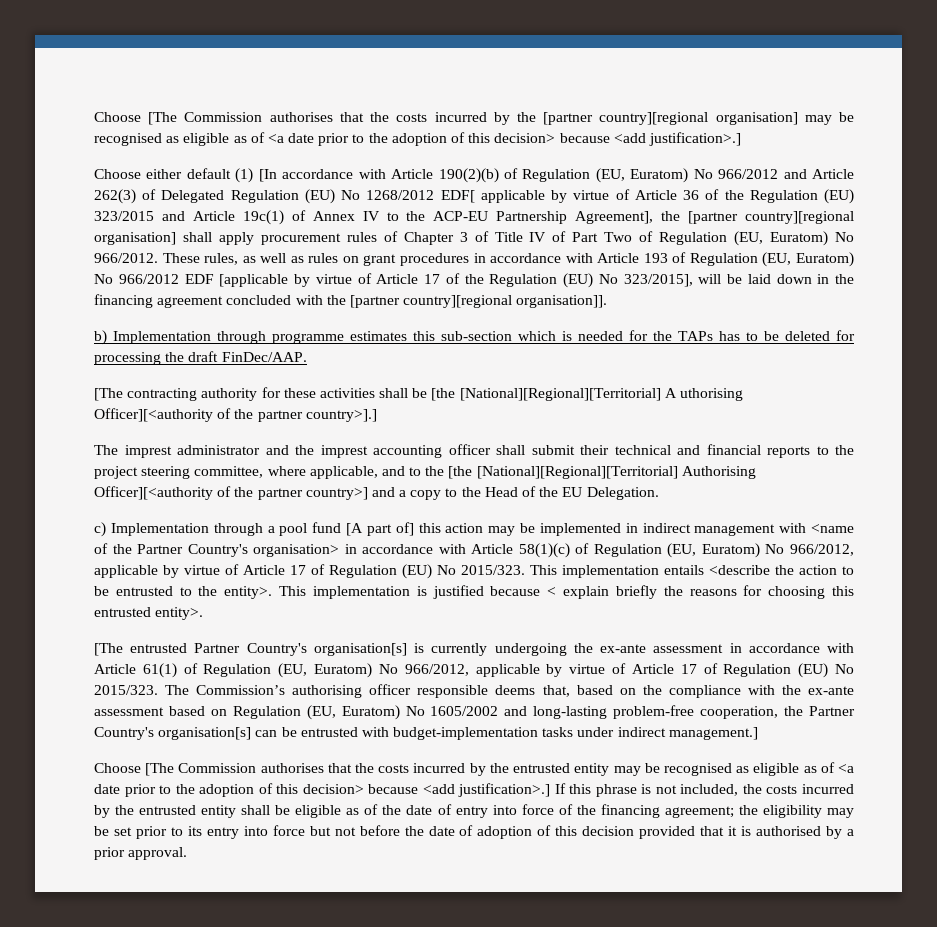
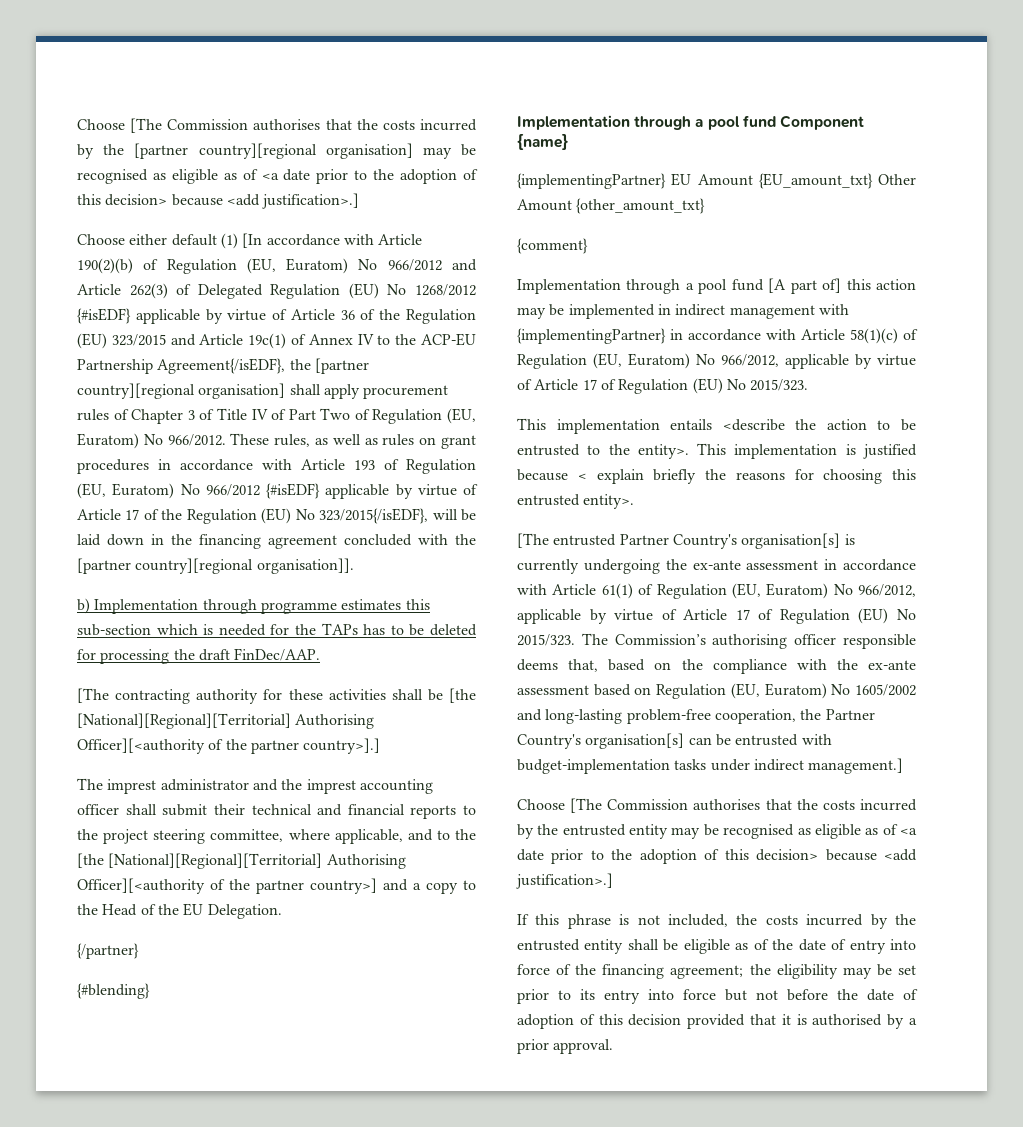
- Choose either default (1) [In accordance with Article 190(2)(b) of Regulation (EU, Euratom) No 966/2012 and Article 262(3) of Delegated Regulation (EU) No 1268/2012 EDF[ applicable by virtue of Article 36 of the Regulation (EU) 323/2015 and Article 19c(1) of Annex IV to the ACP-EU Partnership Agreement], the [partner country][regional organisation] shall apply procurement rules of Chapter 3 of Title IV of Part Two of Regulation (EU, Euratom) No 966/2012.
+ Choose either default (1) [In accordance with Article 190(2)(b) of Regulation (EU, Euratom) No 966/2012 and Article 262(3) of Delegated Regulation (EU) No 1268/2012 {#isEDF} applicable by virtue of Article 36 of the Regulation (EU) 323/2015 and Article 19c(1) of Annex IV to the ACP-EU Partnership Agreement{/isEDF}, the [partner country][regional organisation] shall apply procurement rules of Chapter 3 of Title IV of Part Two of Regulation (EU, Euratom) No 966/2012.
- These rules, as well as rules on grant procedures in accordance with Article 193 of Regulation (EU, Euratom) No 966/2012 EDF [applicable by virtue of Article 17 of the Regulation (EU) No 323/2015], will be laid down in the financing agreement concluded with the [partner country][regional organisation]].
+ These rules, as well as rules on grant procedures in accordance with Article 193 of Regulation (EU, Euratom) No 966/2012 {#isEDF} applicable by virtue of Article 17 of the Regulation (EU) No 323/2015{/isEDF}, will be laid down in the financing agreement concluded with the [partner country][regional organisation]].
- [The contracting authority for these activities shall be [the [National][Regional][Territorial] A uthorising Officer][<authority of the partner country>].]
+ [The contracting authority for these activities shall be [the [National][Regional][Territorial] Authorising Officer][<authority of the partner country>].]
- c) Implementation through a pool fund [A part of] this action may be implemented in indirect management with <name of the Partner Country's organisation> in accordance with Article 58(1)(c) of Regulation (EU, Euratom) No 966/2012, applicable by virtue of Article 17 of Regulation (EU) No 2015/323. This implementation entails <describe the action to be entrusted to the entity>.
+ {/partner}
+ {#blending}
+ Implementation through a pool fund Component {name}
+ {implementingPartner} EU Amount {EU_amount_txt} Other Amount {other_amount_txt}
+ {comment}
+ Implementation through a pool fund [A part of] this action may be implemented in indirect management with {implementingPartner} in accordance with Article 58(1)(c) of Regulation (EU, Euratom) No 966/2012, applicable by virtue of Article 17 of Regulation (EU) No 2015/323.
+ This implementation entails <describe the action to be entrusted to the entity>.
- Choose [The Commission authorises that the costs incurred by the entrusted entity may be recognised as eligible as of <a date prior to the adoption of this decision> because <add justification>.] If this phrase is not included, the costs incurred by the entrusted entity shall be eligible as of the date of entry into force of the financing agreement;
+ Choose [The Commission authorises that the costs incurred by the entrusted entity may be recognised as eligible as of <a date prior to the adoption of this decision> because <add justification>.]
+ If this phrase is not included, the costs incurred by the entrusted entity shall be eligible as of the date of entry into force of the financing agreement;

